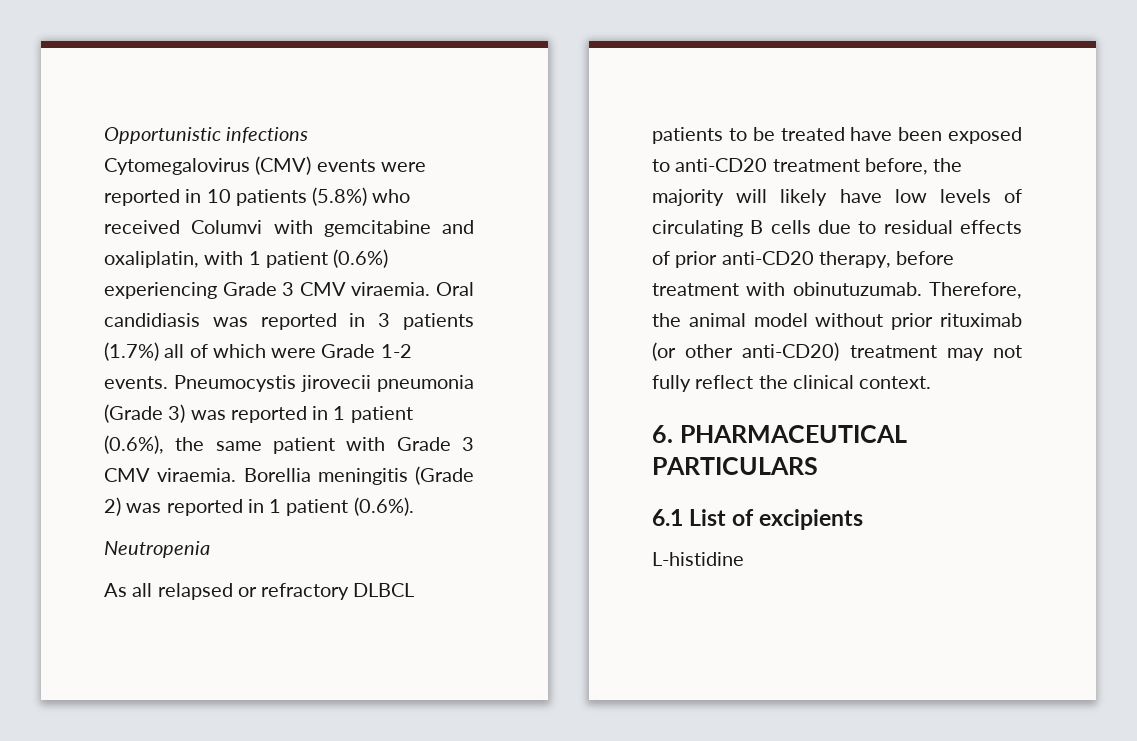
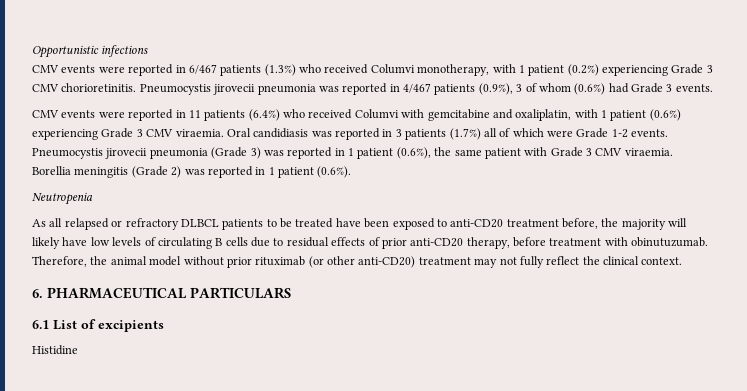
- Cytomegalovirus (CMV) events were reported in 10 patients (5.8%) who received Columvi with gemcitabine and oxaliplatin, with 1 patient (0.6%) experiencing Grade 3 CMV viraemia.
+ CMV events were reported in 6/467 patients (1.3%) who received Columvi monotherapy, with 1 patient (0.2%) experiencing Grade 3 CMV chorioretinitis. Pneumocystis jirovecii pneumonia was reported in 4/467 patients (0.9%), 3 of whom (0.6%) had Grade 3 events.
+ CMV events were reported in 11 patients (6.4%) who received Columvi with gemcitabine and oxaliplatin, with 1 patient (0.6%) experiencing Grade 3 CMV viraemia.
- L-histidine
+ Histidine

